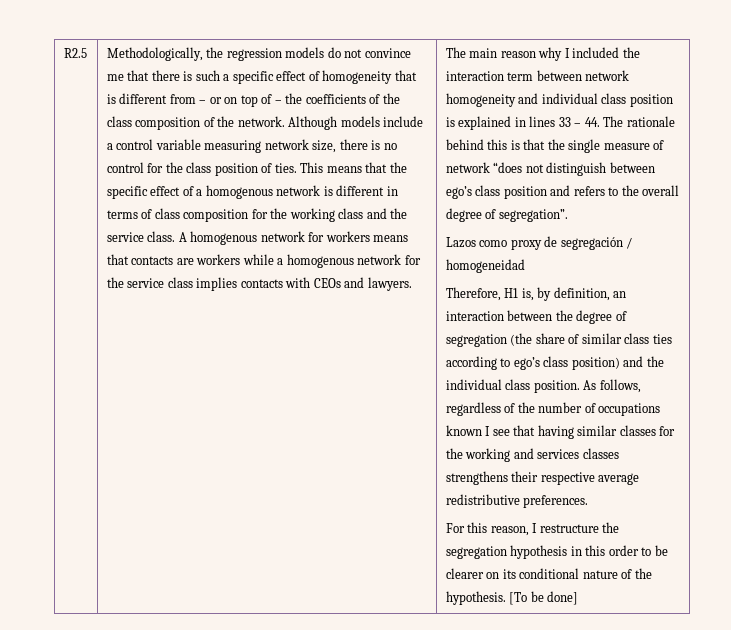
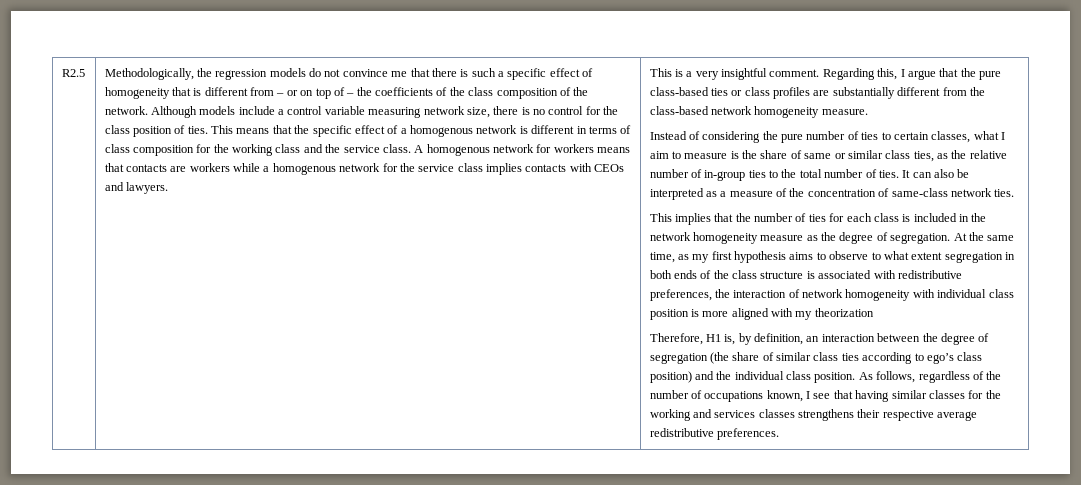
- The main reason why I included the interaction term between network homogeneity and individual class position is explained in lines 33 – 44. The rationale behind this is that the single measure of network “does not distinguish between ego’s class position and refers to the overall degree of segregation”.
- Lazos como proxy de segregación / homogeneidad
+ This is a very insightful comment. Regarding this, I argue that the pure class-based ties or class profiles are substantially different from the class-based network homogeneity measure.
+ Instead of considering the pure number of ties to certain classes, what I aim to measure is the share of same or similar class ties, as the relative number of in-group ties to the total number of ties. It can also be interpreted as a measure of the concentration of same-class network ties.
+ This implies that the number of ties for each class is included in the network homogeneity measure as the degree of segregation. At the same time, as my first hypothesis aims to observe to what extent segregation in both ends of the class structure is associated with redistributive preferences, the interaction of network homogeneity with individual class position is more aligned with my theorization
- As follows, regardless of the number of occupations known I see that having similar classes for the working and services classes strengthens their respective average redistributive preferences.
+ As follows, regardless of the number of occupations known, I see that having similar classes for the working and services classes strengthens their respective average redistributive preferences.
- For this reason, I restructure the segregation hypothesis in this order to be clearer on its conditional nature of the hypothesis. [To be done]

